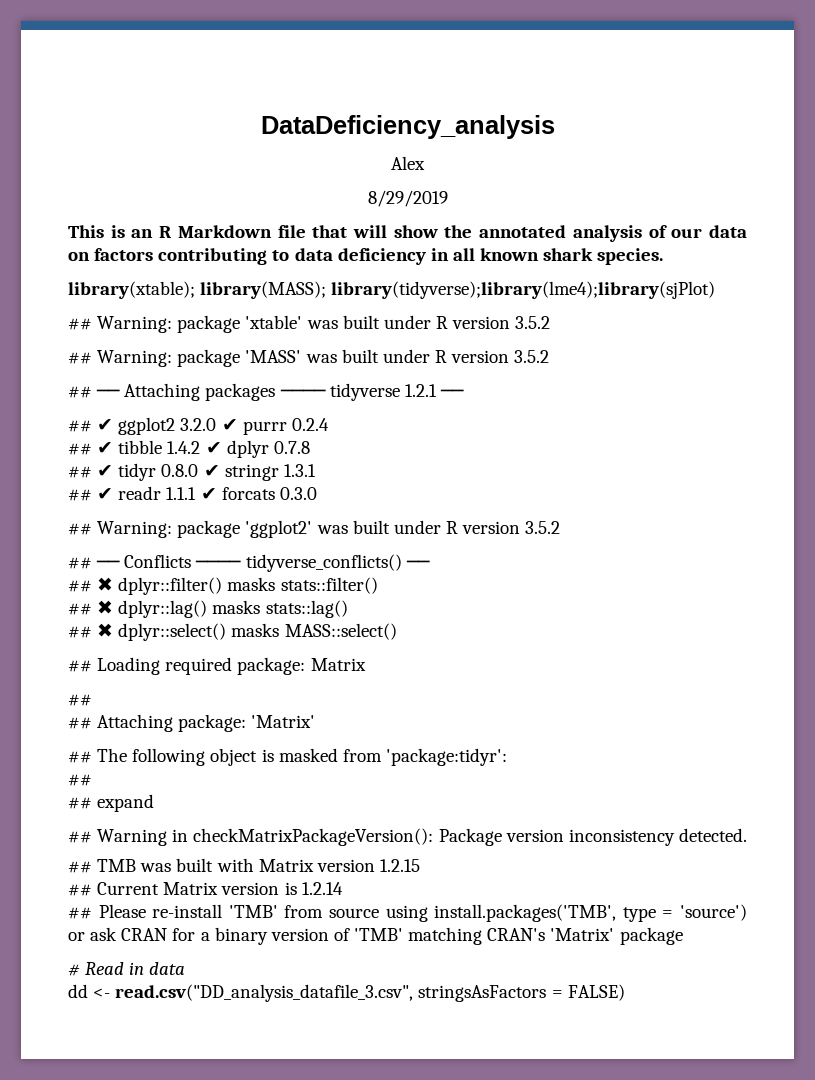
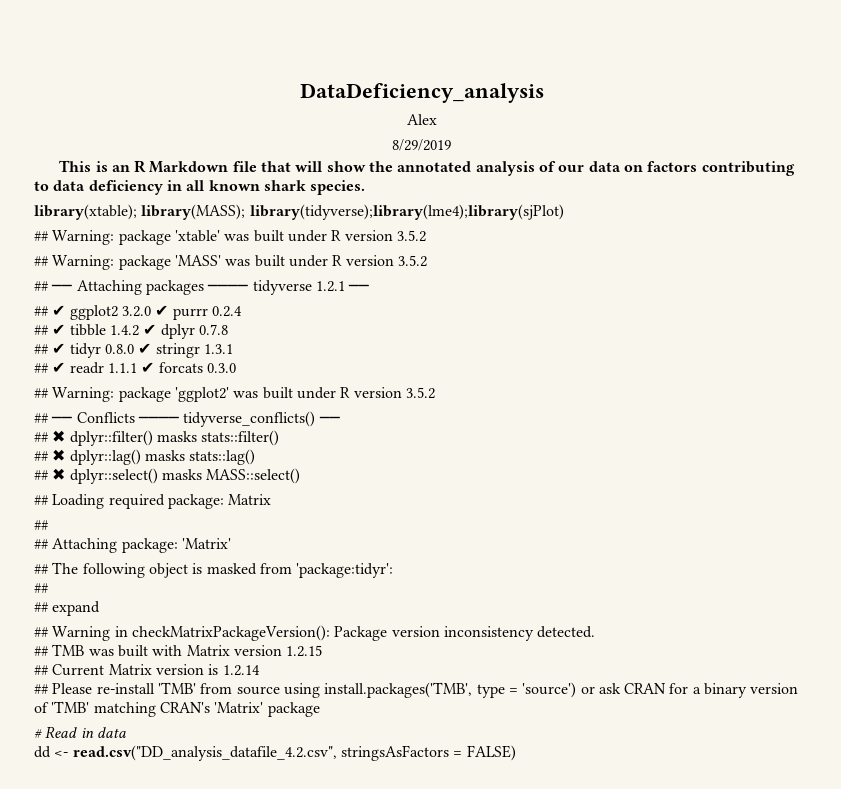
- dd <- read.csv("DD_analysis_datafile_3.csv", stringsAsFactors = FALSE)
+ dd <- read.csv("DD_analysis_datafile_4.2.csv", stringsAsFactors = FALSE)

